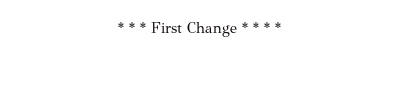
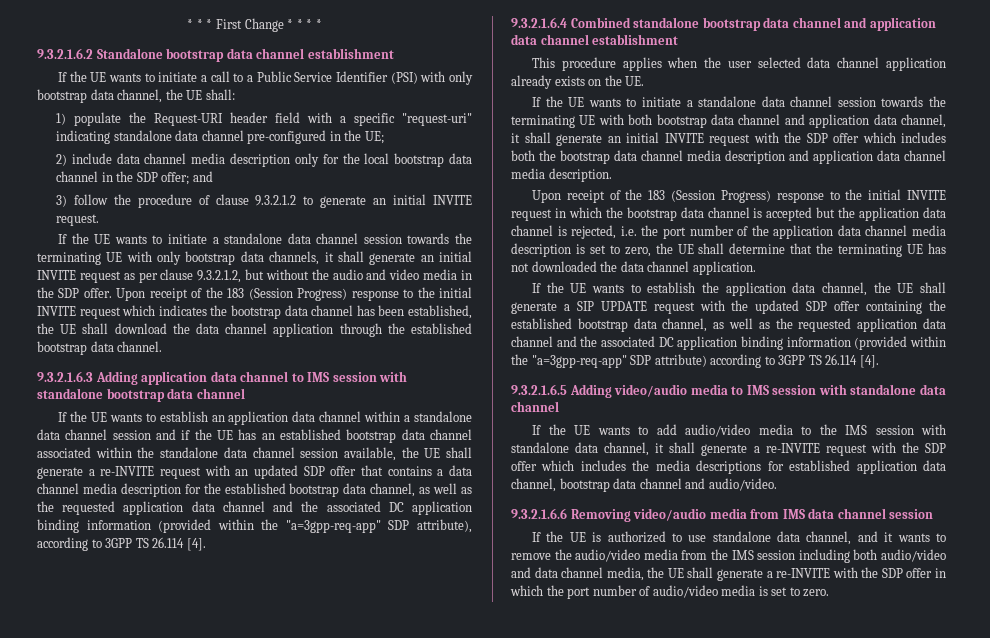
+ 9.3.2.1.6.2 Standalone bootstrap data channel establishment
+ If the UE wants to initiate a call to a Public Service Identifier (PSI) with only bootstrap data channel, the UE shall:
+ 1) populate the Request-URI header field with a specific "request-uri" indicating standalone data channel pre-configured in the UE;
+ 2) include data channel media description only for the local bootstrap data channel in the SDP offer; and
+ 3) follow the procedure of clause 9.3.2.1.2 to generate an initial INVITE request.
+ If the UE wants to initiate a standalone data channel session towards the terminating UE with only bootstrap data channels, it shall generate an initial INVITE request as per clause 9.3.2.1.2, but without the audio and video media in the SDP offer. Upon receipt of the 183 (Session Progress) response to the initial INVITE request which indicates the bootstrap data channel has been established, the UE shall download the data channel application through the established bootstrap data channel.
+ 9.3.2.1.6.3 Adding application data channel to IMS session with standalone bootstrap data channel
+ If the UE wants to establish an application data channel within a standalone data channel session and if the UE has an established bootstrap data channel associated within the standalone data channel session available, the UE shall generate a re-INVITE request with an updated SDP offer that contains a data channel media description for the established bootstrap data channel, as well as the requested application data channel and the associated DC application binding information (provided within the "a=3gpp-req-app" SDP attribute), according to 3GPP TS 26.114 [4].
+ 9.3.2.1.6.4 Combined standalone bootstrap data channel and application data channel establishment
+ This procedure applies when the user selected data channel application already exists on the UE.
+ If the UE wants to initiate a standalone data channel session towards the terminating UE with both bootstrap data channel and application data channel, it shall generate an initial INVITE request with the SDP offer which includes both the bootstrap data channel media description and application data channel media description.
+ Upon receipt of the 183 (Session Progress) response to the initial INVITE request in which the bootstrap data channel is accepted but the application data channel is rejected, i.e. the port number of the application data channel media description is set to zero, the UE shall determine that the terminating UE has not downloaded the data channel application.
+ If the UE wants to establish the application data channel, the UE shall generate a SIP UPDATE request with the updated SDP offer containing the established bootstrap data channel, as well as the requested application data channel and the associated DC application binding information (provided within the "a=3gpp-req-app" SDP attribute) according to 3GPP TS 26.114 [4].
+ 9.3.2.1.6.5 Adding video/audio media to IMS session with standalone data channel
+ If the UE wants to add audio/video media to the IMS session with standalone data channel, it shall generate a re-INVITE request with the SDP offer which includes the media descriptions for established application data channel, bootstrap data channel and audio/video.
+ 9.3.2.1.6.6 Removing video/audio media from IMS data channel session
+ If the UE is authorized to use standalone data channel, and it wants to remove the audio/video media from the IMS session including both audio/video and data channel media, the UE shall generate a re-INVITE with the SDP offer in which the port number of audio/video media is set to zero.

